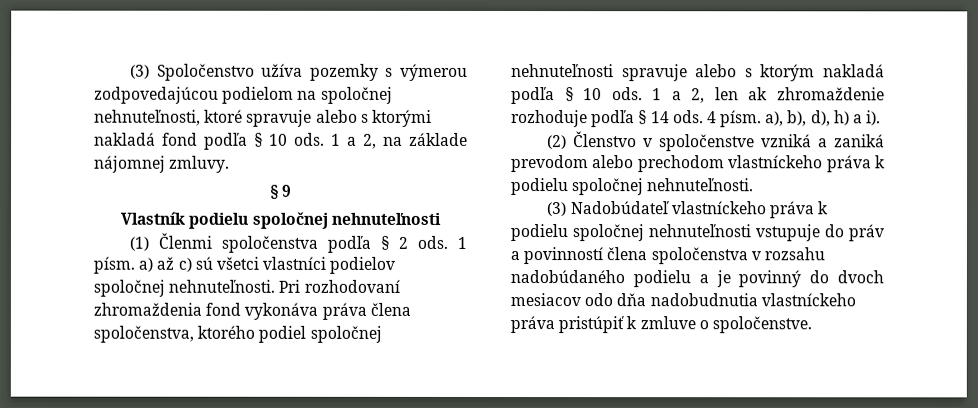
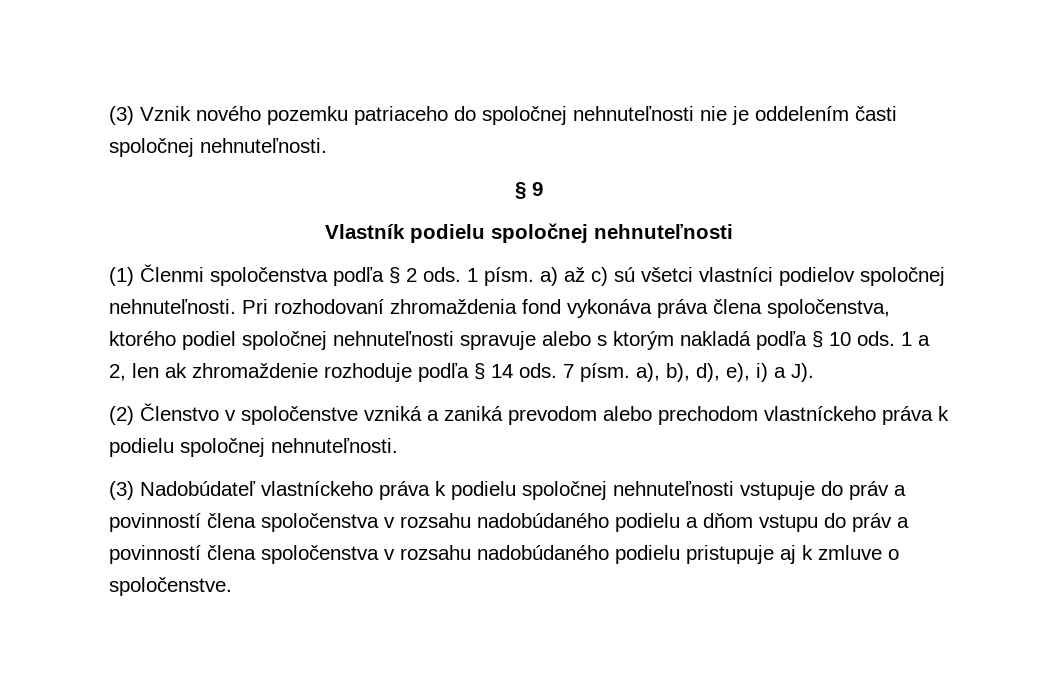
- (3) Spoločenstvo užíva pozemky s výmerou zodpovedajúcou podielom na spoločnej nehnuteľnosti, ktoré spravuje alebo s ktorými nakladá fond podľa § 10 ods. 1 a 2, na základe nájomnej zmluvy.
+ (3) Vznik nového pozemku patriaceho do spoločnej nehnuteľnosti nie je oddelením časti spoločnej nehnuteľnosti.
- 4 písm. a), b), d), h) a i).
+ 7 písm. a), b), d), e), i) a J).
- (3) Nadobúdateľ vlastníckeho práva k podielu spoločnej nehnuteľnosti vstupuje do práv a povinností člena spoločenstva v rozsahu nadobúdaného podielu a je povinný do dvoch mesiacov odo dňa nadobudnutia vlastníckeho práva pristúpiť k zmluve o spoločenstve.
+ (3) Nadobúdateľ vlastníckeho práva k podielu spoločnej nehnuteľnosti vstupuje do práv a povinností člena spoločenstva v rozsahu nadobúdaného podielu a dňom vstupu do práv a povinností člena spoločenstva v rozsahu nadobúdaného podielu pristupuje aj k zmluve o spoločenstve.

